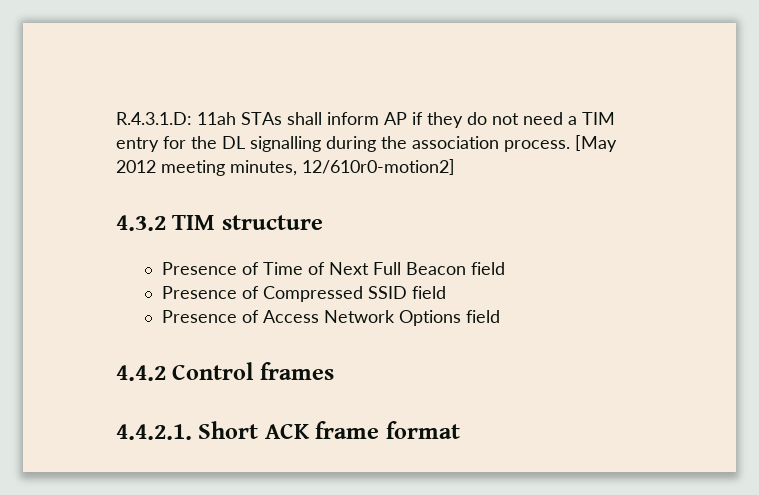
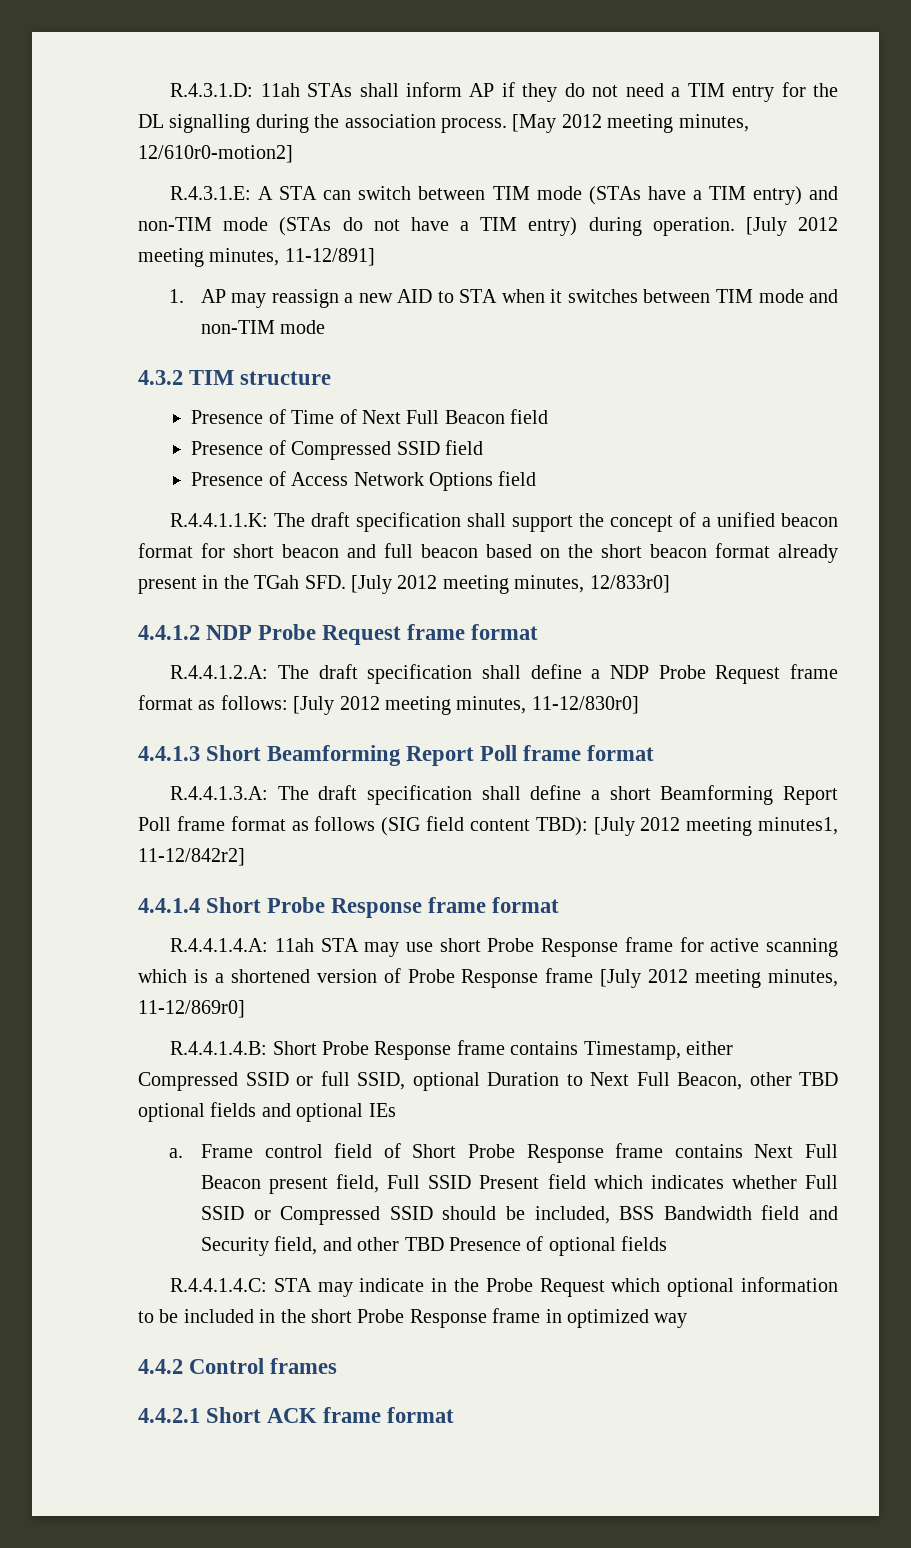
+ R.4.3.1.E: A STA can switch between TIM mode (STAs have a TIM entry) and non-TIM mode (STAs do not have a TIM entry) during operation. [July 2012 meeting minutes, 11-12/891]
+ 1. AP may reassign a new AID to STA when it switches between TIM mode and non-TIM mode
+ R.4.4.1.1.K: The draft specification shall support the concept of a unified beacon format for short beacon and full beacon based on the short beacon format already present in the TGah SFD. [July 2012 meeting minutes, 12/833r0]
+ 4.4.1.2 NDP Probe Request frame format
+ R.4.4.1.2.A: The draft specification shall define a NDP Probe Request frame format as follows: [July 2012 meeting minutes, 11-12/830r0]
+ 4.4.1.3 Short Beamforming Report Poll frame format
+ R.4.4.1.3.A: The draft specification shall define a short Beamforming Report Poll frame format as follows (SIG field content TBD): [July 2012 meeting minutes1, 11-12/842r2]
+ 4.4.1.4 Short Probe Response frame format
+ R.4.4.1.4.A: 11ah STA may use short Probe Response frame for active scanning which is a shortened version of Probe Response frame [July 2012 meeting minutes, 11-12/869r0]
+ R.4.4.1.4.B: Short Probe Response frame contains Timestamp, either Compressed SSID or full SSID, optional Duration to Next Full Beacon, other TBD optional fields and optional IEs
+ a. Frame control field of Short Probe Response frame contains Next Full Beacon present field, Full SSID Present field which indicates whether Full SSID or Compressed SSID should be included, BSS Bandwidth field and Security field, and other TBD Presence of optional fields
+ R.4.4.1.4.C: STA may indicate in the Probe Request which optional information to be included in the short Probe Response frame in optimized way
- 4.4.2.1. Short ACK frame format
+ 4.4.2.1 Short ACK frame format

